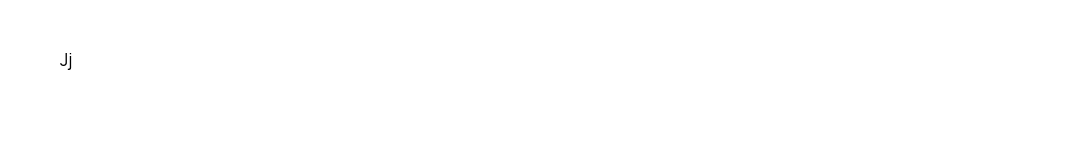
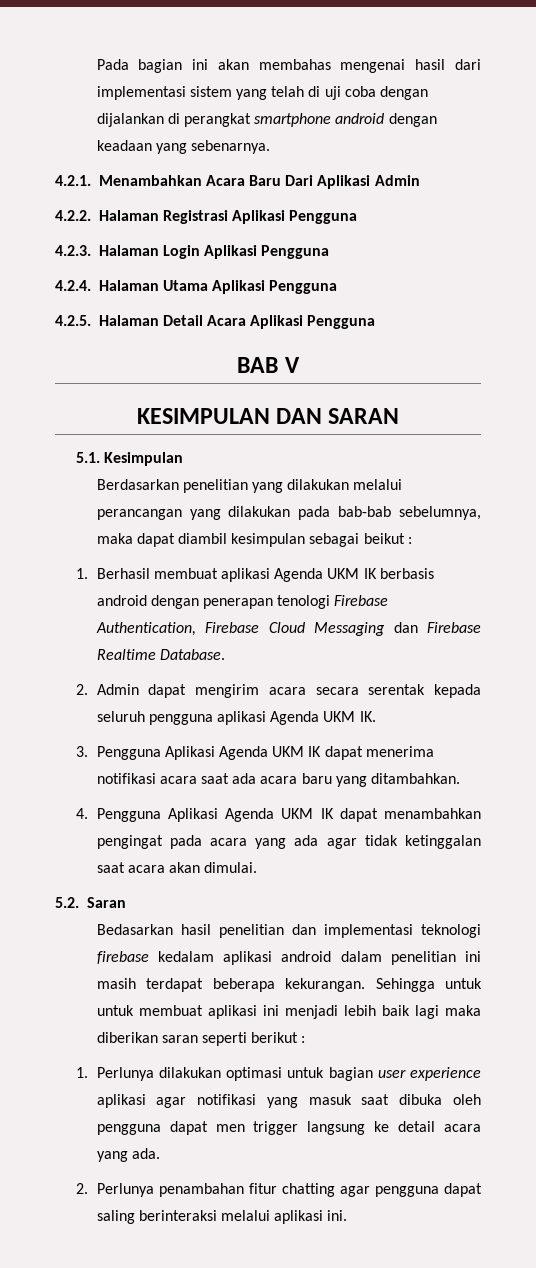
- Jj
+ Pada bagian ini akan membahas mengenai hasil dari implementasi sistem yang telah di uji coba dengan dijalankan di perangkat smartphone android dengan keadaan yang sebenarnya.
+ 4.2.1. Menambahkan Acara Baru Dari Aplikasi Admin
+ 4.2.2. Halaman Registrasi Aplikasi Pengguna
+ 4.2.3. Halaman Login Aplikasi Pengguna
+ 4.2.4. Halaman Utama Aplikasi Pengguna
+ 4.2.5. Halaman Detail Acara Aplikasi Pengguna
+ BAB V
+ KESIMPULAN DAN SARAN
+ 5.1. Kesimpulan
+ Berdasarkan penelitian yang dilakukan melalui perancangan yang dilakukan pada bab-bab sebelumnya, maka dapat diambil kesimpulan sebagai beikut :
+ 1. Berhasil membuat aplikasi Agenda UKM IK berbasis android dengan penerapan tenologi Firebase Authentication, Firebase Cloud Messaging dan Firebase Realtime Database.
+ 2. Admin dapat mengirim acara secara serentak kepada seluruh pengguna aplikasi Agenda UKM IK.
+ 3. Pengguna Aplikasi Agenda UKM IK dapat menerima notifikasi acara saat ada acara baru yang ditambahkan.
+ 4. Pengguna Aplikasi Agenda UKM IK dapat menambahkan pengingat pada acara yang ada agar tidak ketinggalan saat acara akan dimulai.
+ 5.2. Saran
+ Bedasarkan hasil penelitian dan implementasi teknologi firebase kedalam aplikasi android dalam penelitian ini masih terdapat beberapa kekurangan. Sehingga untuk untuk membuat aplikasi ini menjadi lebih baik lagi maka diberikan saran seperti berikut :
+ 1. Perlunya dilakukan optimasi untuk bagian user experience aplikasi agar notifikasi yang masuk saat dibuka oleh pengguna dapat men trigger langsung ke detail acara yang ada.
+ 2. Perlunya penambahan fitur chatting agar pengguna dapat saling berinteraksi melalui aplikasi ini.

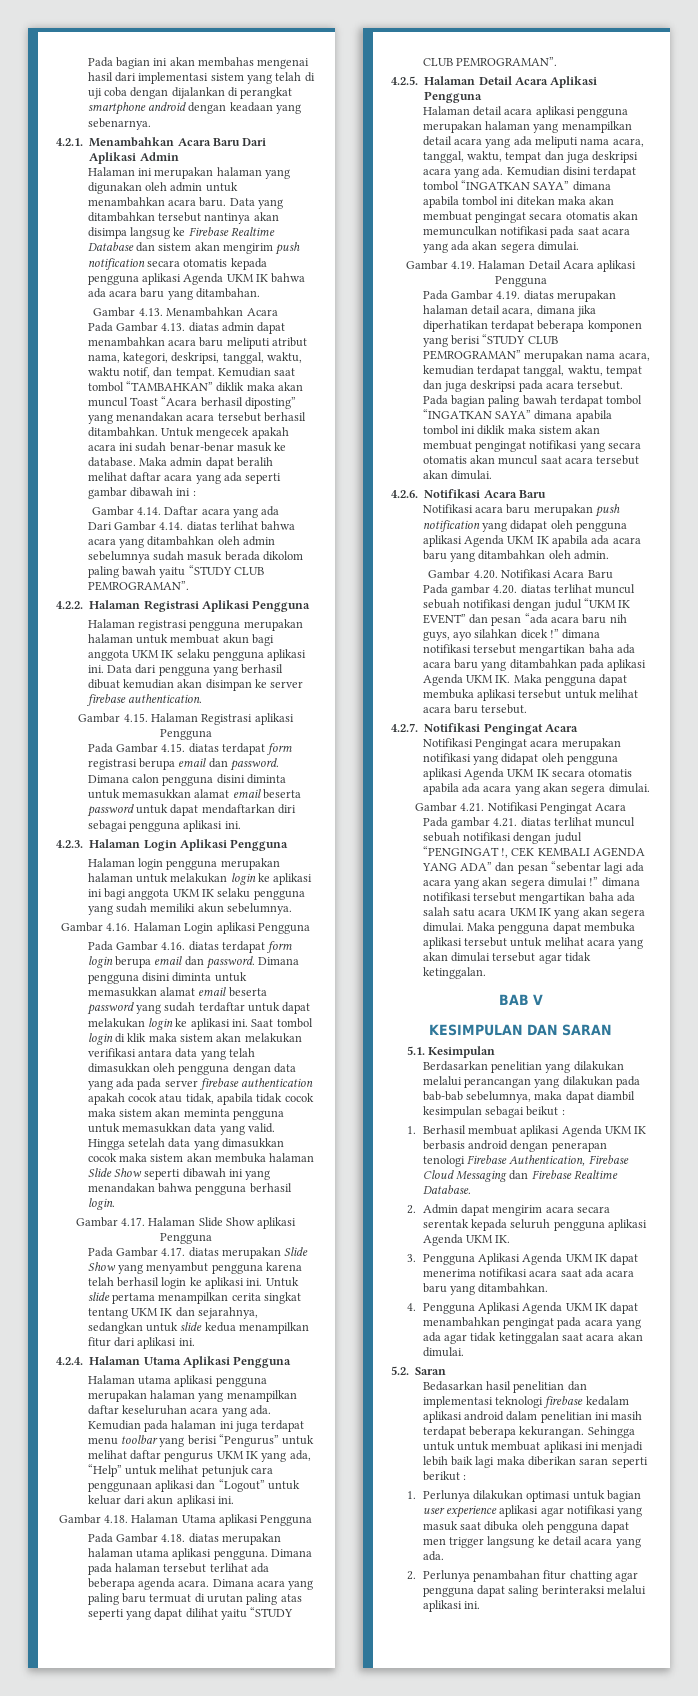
+ Halaman ini merupakan halaman yang digunakan oleh admin untuk menambahkan acara baru. Data yang ditambahkan tersebut nantinya akan disimpa langsug ke Firebase Realtime Database dan sistem akan mengirim push notification secara otomatis kepada pengguna aplikasi Agenda UKM IK bahwa ada acara baru yang ditambahan.
+ Gambar 4.13. Menambahkan Acara
+ Pada Gambar 4.13. diatas admin dapat menambahkan acara baru meliputi atribut nama, kategori, deskripsi, tanggal, waktu, waktu notif, dan tempat. Kemudian saat tombol “TAMBAHKAN” diklik maka akan muncul Toast “Acara berhasil diposting” yang menandakan acara tersebut berhasil ditambahkan. Untuk mengecek apakah acara ini sudah benar-benar masuk ke database. Maka admin dapat beralih melihat daftar acara yang ada seperti gambar dibawah ini :
+ Gambar 4.14. Daftar acara yang ada
+ Dari Gambar 4.14. diatas terlihat bahwa acara yang ditambahkan oleh admin sebelumnya sudah masuk berada dikolom paling bawah yaitu “STUDY CLUB PEMROGRAMAN”.
+ Halaman registrasi pengguna merupakan halaman untuk membuat akun bagi anggota UKM IK selaku pengguna aplikasi ini. Data dari pengguna yang berhasil dibuat kemudian akan disimpan ke server firebase authentication.
+ Gambar 4.15. Halaman Registrasi aplikasi Pengguna
+ Pada Gambar 4.15. diatas terdapat form registrasi berupa email dan password. Dimana calon pengguna disini diminta untuk memasukkan alamat email beserta password untuk dapat mendaftarkan diri sebagai pengguna aplikasi ini.
+ Halaman login pengguna merupakan halaman untuk melakukan login ke aplikasi ini bagi anggota UKM IK selaku pengguna yang sudah memiliki akun sebelumnya.
+ Gambar 4.16. Halaman Login aplikasi Pengguna
+ Pada Gambar 4.16. diatas terdapat form login berupa email dan password. Dimana pengguna disini diminta untuk memasukkan alamat email beserta password yang sudah terdaftar untuk dapat melakukan login ke aplikasi ini. Saat tombol login di klik maka sistem akan melakukan verifikasi antara data yang telah dimasukkan oleh pengguna dengan data yang ada pada server firebase authentication apakah cocok atau tidak, apabila tidak cocok maka sistem akan meminta pengguna untuk memasukkan data yang valid. Hingga setelah data yang dimasukkan cocok maka sistem akan membuka halaman Slide Show seperti dibawah ini yang menandakan bahwa pengguna berhasil login.
+ Gambar 4.17. Halaman Slide Show aplikasi Pengguna
+ Pada Gambar 4.17. diatas merupakan Slide Show yang menyambut pengguna karena telah berhasil login ke aplikasi ini. Untuk slide pertama menampilkan cerita singkat tentang UKM IK dan sejarahnya, sedangkan untuk slide kedua menampilkan fitur dari aplikasi ini.
+ Halaman utama aplikasi pengguna merupakan halaman yang menampilkan daftar keseluruhan acara yang ada. Kemudian pada halaman ini juga terdapat menu toolbar yang berisi “Pengurus” untuk melihat daftar pengurus UKM IK yang ada, “Help” untuk melihat petunjuk cara penggunaan aplikasi dan “Logout” untuk keluar dari akun aplikasi ini.
+ Gambar 4.18. Halaman Utama aplikasi Pengguna
+ Pada Gambar 4.18. diatas merupakan halaman utama aplikasi pengguna. Dimana pada halaman tersebut terlihat ada beberapa agenda acara. Dimana acara yang paling baru termuat di urutan paling atas seperti yang dapat dilihat yaitu “STUDY CLUB PEMROGRAMAN”.
+ Halaman detail acara aplikasi pengguna merupakan halaman yang menampilkan detail acara yang ada meliputi nama acara, tanggal, waktu, tempat dan juga deskripsi acara yang ada. Kemudian disini terdapat tombol “INGATKAN SAYA” dimana apabila tombol ini ditekan maka akan membuat pengingat secara otomatis akan memunculkan notifikasi pada saat acara yang ada akan segera dimulai.
+ Gambar 4.19. Halaman Detail Acara aplikasi Pengguna
+ Pada Gambar 4.19. diatas merupakan halaman detail acara, dimana jika diperhatikan terdapat beberapa komponen yang berisi “STUDY CLUB PEMROGRAMAN” merupakan nama acara, kemudian terdapat tanggal, waktu, tempat dan juga deskripsi pada acara tersebut. Pada bagian paling bawah terdapat tombol “INGATKAN SAYA” dimana apabila tombol ini diklik maka sistem akan membuat pengingat notifikasi yang secara otomatis akan muncul saat acara tersebut akan dimulai.
+ 4.2.6. Notifikasi Acara Baru
+ Notifikasi acara baru merupakan push notification yang didapat oleh pengguna aplikasi Agenda UKM IK apabila ada acara baru yang ditambahkan oleh admin.
+ Gambar 4.20. Notifikasi Acara Baru
+ Pada gambar 4.20. diatas terlihat muncul sebuah notifikasi dengan judul “UKM IK EVENT” dan pesan “ada acara baru nih guys, ayo silahkan dicek !” dimana notifikasi tersebut mengartikan baha ada acara baru yang ditambahkan pada aplikasi Agenda UKM IK. Maka pengguna dapat membuka aplikasi tersebut untuk melihat acara baru tersebut.
+ 4.2.7. Notifikasi Pengingat Acara
+ Notifikasi Pengingat acara merupakan notifikasi yang didapat oleh pengguna aplikasi Agenda UKM IK secara otomatis apabila ada acara yang akan segera dimulai.
+ Gambar 4.21. Notifikasi Pengingat Acara
+ Pada gambar 4.21. diatas terlihat muncul sebuah notifikasi dengan judul “PENGINGAT !, CEK KEMBALI AGENDA YANG ADA” dan pesan “sebentar lagi ada acara yang akan segera dimulai !” dimana notifikasi tersebut mengartikan baha ada salah satu acara UKM IK yang akan segera dimulai. Maka pengguna dapat membuka aplikasi tersebut untuk melihat acara yang akan dimulai tersebut agar tidak ketinggalan.

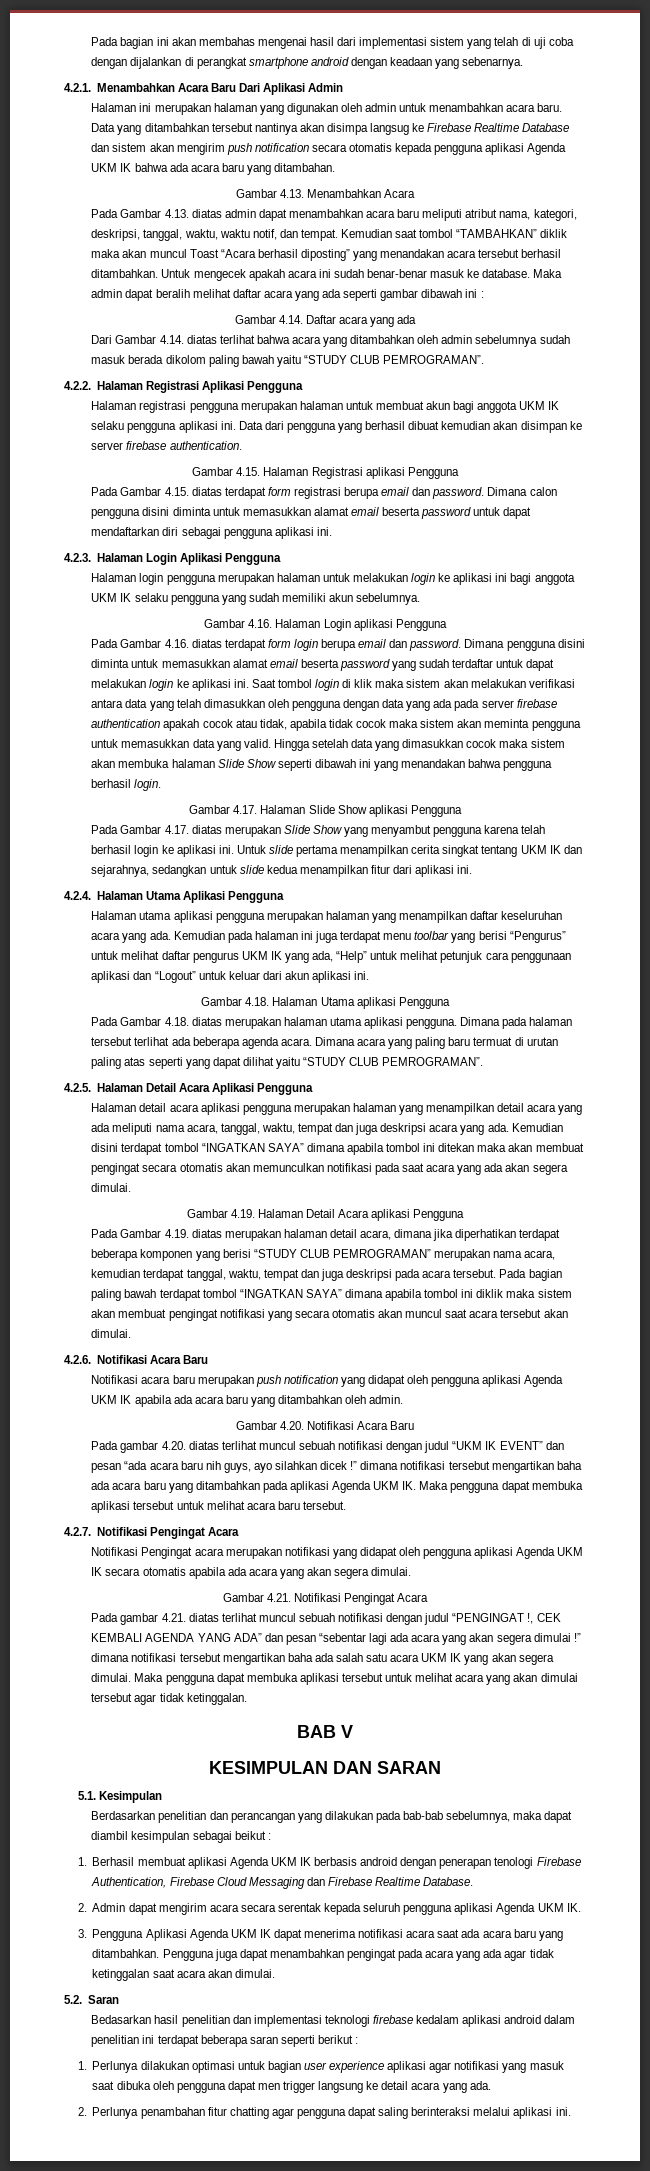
- Berdasarkan penelitian yang dilakukan melalui perancangan yang dilakukan pada bab-bab sebelumnya, maka dapat diambil kesimpulan sebagai beikut :
+ Berdasarkan penelitian dan perancangan yang dilakukan pada bab-bab sebelumnya, maka dapat diambil kesimpulan sebagai beikut :
- 3. Pengguna Aplikasi Agenda UKM IK dapat menerima notifikasi acara saat ada acara baru yang ditambahkan.
- 4. Pengguna Aplikasi Agenda UKM IK dapat menambahkan pengingat pada acara yang ada agar tidak ketinggalan saat acara akan dimulai.
+ 3. Pengguna Aplikasi Agenda UKM IK dapat menerima notifikasi acara saat ada acara baru yang ditambahkan. Pengguna juga dapat menambahkan pengingat pada acara yang ada agar tidak ketinggalan saat acara akan dimulai.
- Bedasarkan hasil penelitian dan implementasi teknologi firebase kedalam aplikasi android dalam penelitian ini masih terdapat beberapa kekurangan. Sehingga untuk untuk membuat aplikasi ini menjadi lebih baik lagi maka diberikan saran seperti berikut :
+ Bedasarkan hasil penelitian dan implementasi teknologi firebase kedalam aplikasi android dalam penelitian ini terdapat beberapa saran seperti berikut :

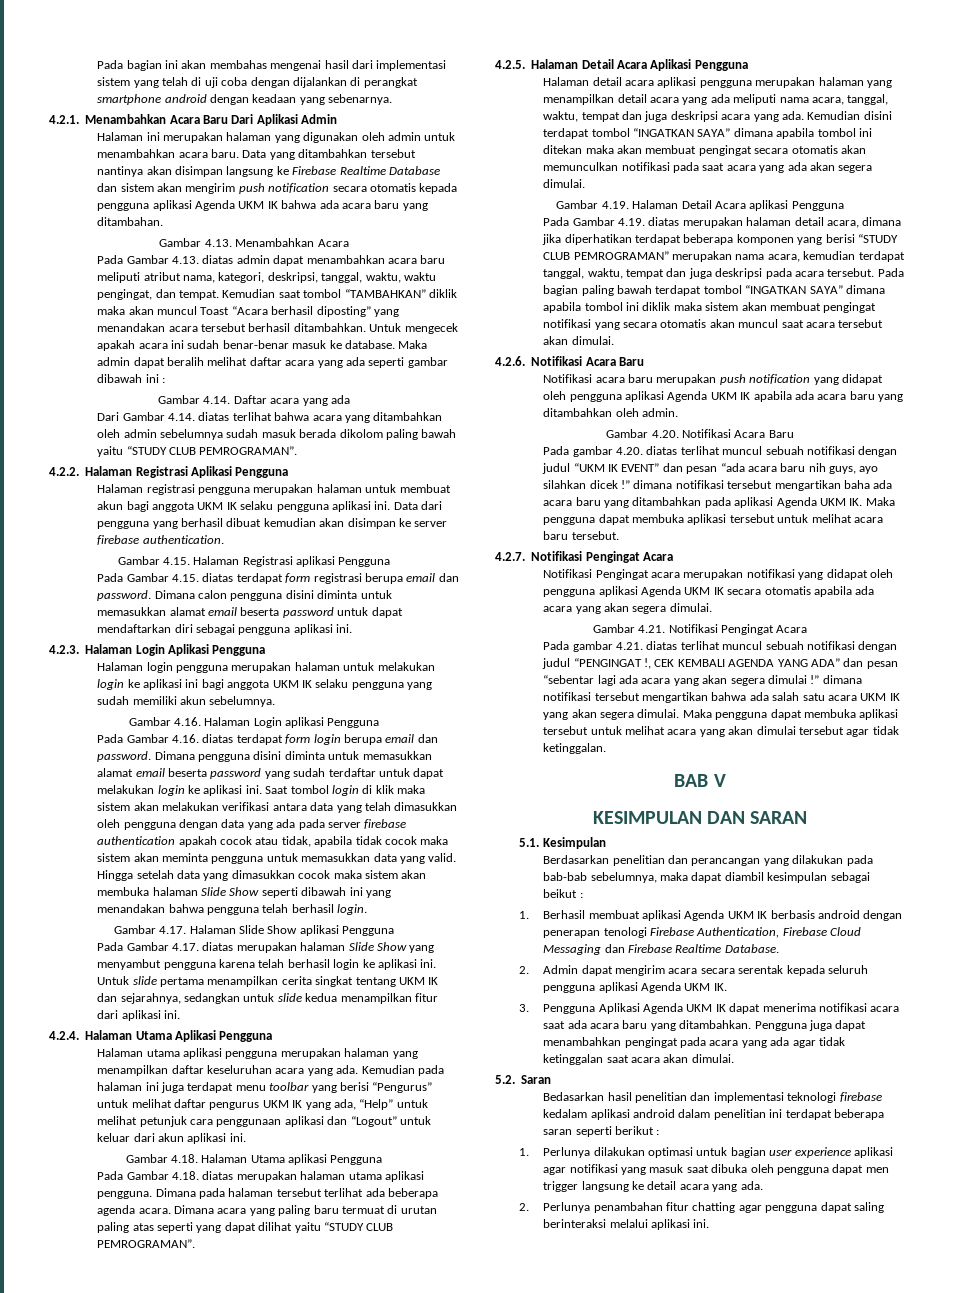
- Data yang ditambahkan tersebut nantinya akan disimpa langsug ke Firebase Realtime Database dan sistem akan mengirim push notification secara otomatis kepada pengguna aplikasi Agenda UKM IK bahwa ada acara baru yang ditambahan.
+ Data yang ditambahkan tersebut nantinya akan disimpan langsung ke Firebase Realtime Database dan sistem akan mengirim push notification secara otomatis kepada pengguna aplikasi Agenda UKM IK bahwa ada acara baru yang ditambahan.
- Pada Gambar 4.13. diatas admin dapat menambahkan acara baru meliputi atribut nama, kategori, deskripsi, tanggal, waktu, waktu notif, dan tempat.
+ Pada Gambar 4.13. diatas admin dapat menambahkan acara baru meliputi atribut nama, kategori, deskripsi, tanggal, waktu, waktu pengingat, dan tempat.
- Hingga setelah data yang dimasukkan cocok maka sistem akan membuka halaman Slide Show seperti dibawah ini yang menandakan bahwa pengguna berhasil login.
+ Hingga setelah data yang dimasukkan cocok maka sistem akan membuka halaman Slide Show seperti dibawah ini yang menandakan bahwa pengguna telah berhasil login.
- Pada Gambar 4.17. diatas merupakan Slide Show yang menyambut pengguna karena telah berhasil login ke aplikasi ini.
+ Pada Gambar 4.17. diatas merupakan halaman Slide Show yang menyambut pengguna karena telah berhasil login ke aplikasi ini.
- Pada gambar 4.21. diatas terlihat muncul sebuah notifikasi dengan judul “PENGINGAT !, CEK KEMBALI AGENDA YANG ADA” dan pesan “sebentar lagi ada acara yang akan segera dimulai !” dimana notifikasi tersebut mengartikan baha ada salah satu acara UKM IK yang akan segera dimulai.
+ Pada gambar 4.21. diatas terlihat muncul sebuah notifikasi dengan judul “PENGINGAT !, CEK KEMBALI AGENDA YANG ADA” dan pesan “sebentar lagi ada acara yang akan segera dimulai !” dimana notifikasi tersebut mengartikan bahwa ada salah satu acara UKM IK yang akan segera dimulai.

